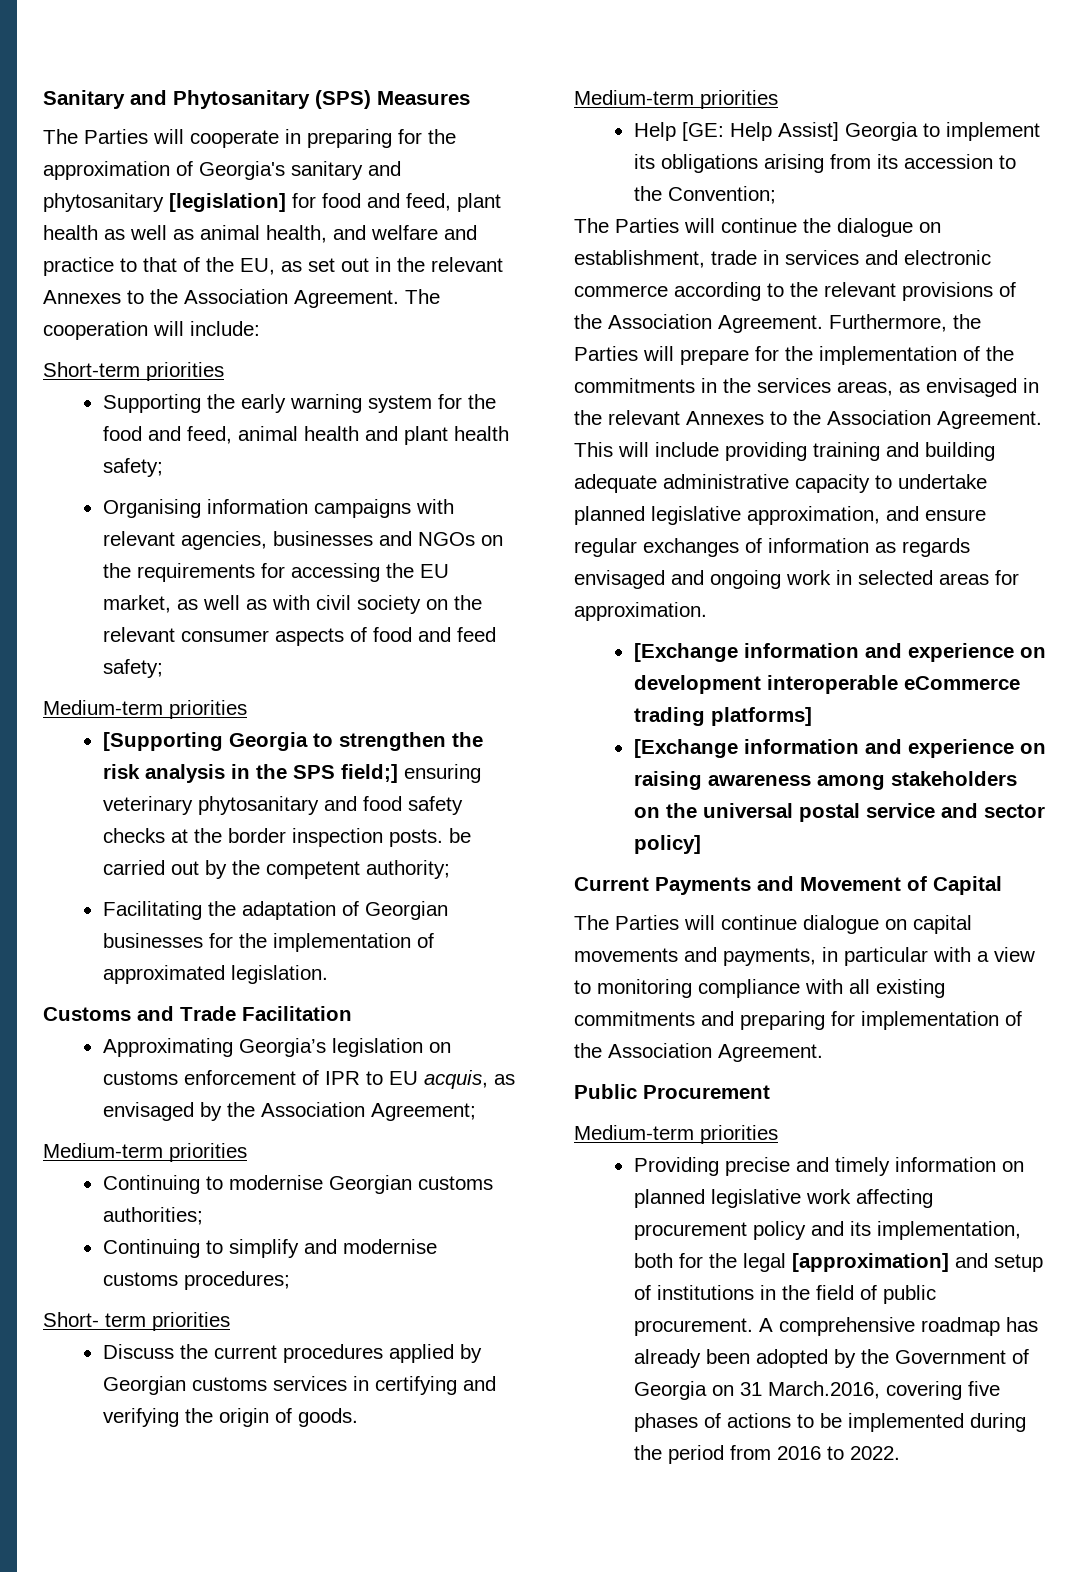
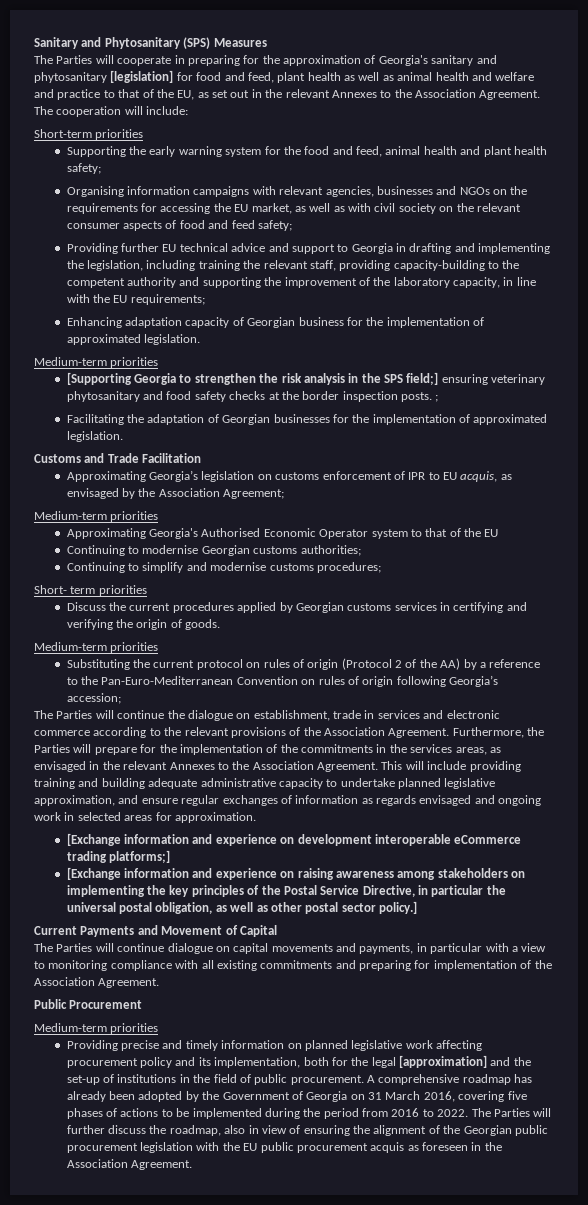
- The Parties will cooperate in preparing for the approximation of Georgia's sanitary and phytosanitary [legislation] for food and feed, plant health as well as animal health, and welfare and practice to that of the EU, as set out in the relevant Annexes to the Association Agreement.
+ The Parties will cooperate in preparing for the approximation of Georgia's sanitary and phytosanitary [legislation] for food and feed, plant health as well as animal health and welfare and practice to that of the EU, as set out in the relevant Annexes to the Association Agreement.
+ Providing further EU technical advice and support to Georgia in drafting and implementing the legislation, including training the relevant staff, providing capacity-building to the competent authority and supporting the improvement of the laboratory capacity, in line with the EU requirements;
+ Enhancing adaptation capacity of Georgian business for the implementation of approximated legislation.
- [Supporting Georgia to strengthen the risk analysis in the SPS field;] ensuring veterinary phytosanitary and food safety checks at the border inspection posts. be carried out by the competent authority;
+ [Supporting Georgia to strengthen the risk analysis in the SPS field;] ensuring veterinary phytosanitary and food safety checks at the border inspection posts. ;
+ Approximating Georgia's Authorised Economic Operator system to that of the EU
- Help [GE: Help Assist] Georgia to implement its obligations arising from its accession to the Convention;
+ Substituting the current protocol on rules of origin (Protocol 2 of the AA) by a reference to the Pan-Euro-Mediterranean Convention on rules of origin following Georgia’s accession;
- [Exchange information and experience on development interoperable eCommerce trading platforms]
+ [Exchange information and experience on development interoperable eCommerce trading platforms;]
- [Exchange information and experience on raising awareness among stakeholders on the universal postal service and sector policy]
+ [Exchange information and experience on raising awareness among stakeholders on implementing the key principles of the Postal Service Directive, in particular the universal postal obligation, as well as other postal sector policy.]
- Providing precise and timely information on planned legislative work affecting procurement policy and its implementation, both for the legal [approximation] and setup of institutions in the field of public procurement.
+ Providing precise and timely information on planned legislative work affecting procurement policy and its implementation, both for the legal [approximation] and the set-up of institutions in the field of public procurement.
- A comprehensive roadmap has already been adopted by the Government of Georgia on 31 March.2016, covering five phases of actions to be implemented during the period from 2016 to 2022.
+ A comprehensive roadmap has already been adopted by the Government of Georgia on 31 March 2016, covering five phases of actions to be implemented during the period from 2016 to 2022.
+ The Parties will further discuss the roadmap, also in view of ensuring the alignment of the Georgian public procurement legislation with the EU public procurement acquis as foreseen in the Association Agreement.

